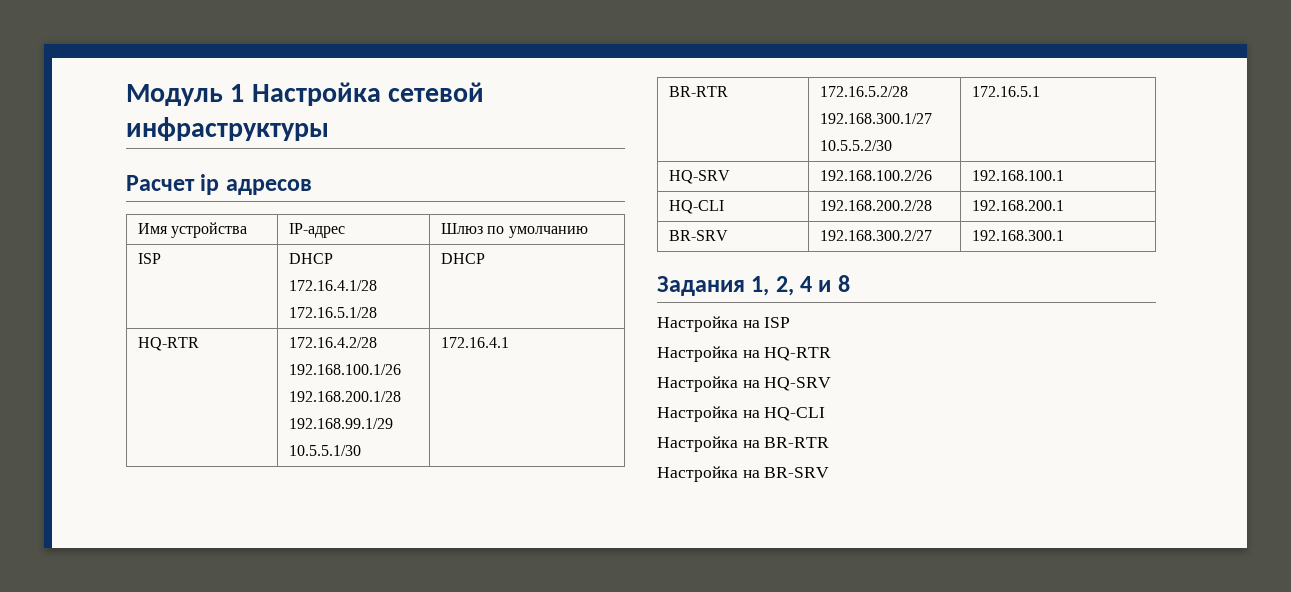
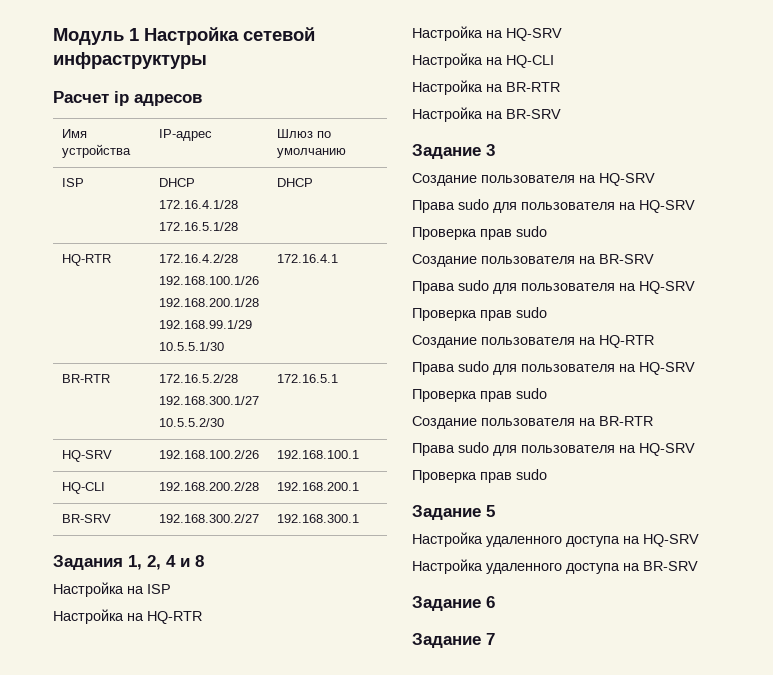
+ Задание 3
+ Создание пользователя на HQ-SRV
+ Права sudo для пользователя на HQ-SRV
+ Проверка прав sudo
+ Создание пользователя на BR-SRV
+ Права sudo для пользователя на HQ-SRV
+ Проверка прав sudo
+ Создание пользователя на HQ-RTR
+ Права sudo для пользователя на HQ-SRV
+ Проверка прав sudo
+ Создание пользователя на BR-RTR
+ Права sudo для пользователя на HQ-SRV
+ Проверка прав sudo
+ Задание 5
+ Настройка удаленного доступа на HQ-SRV
+ Настройка удаленного доступа на BR-SRV
+ Задание 6
+ Задание 7

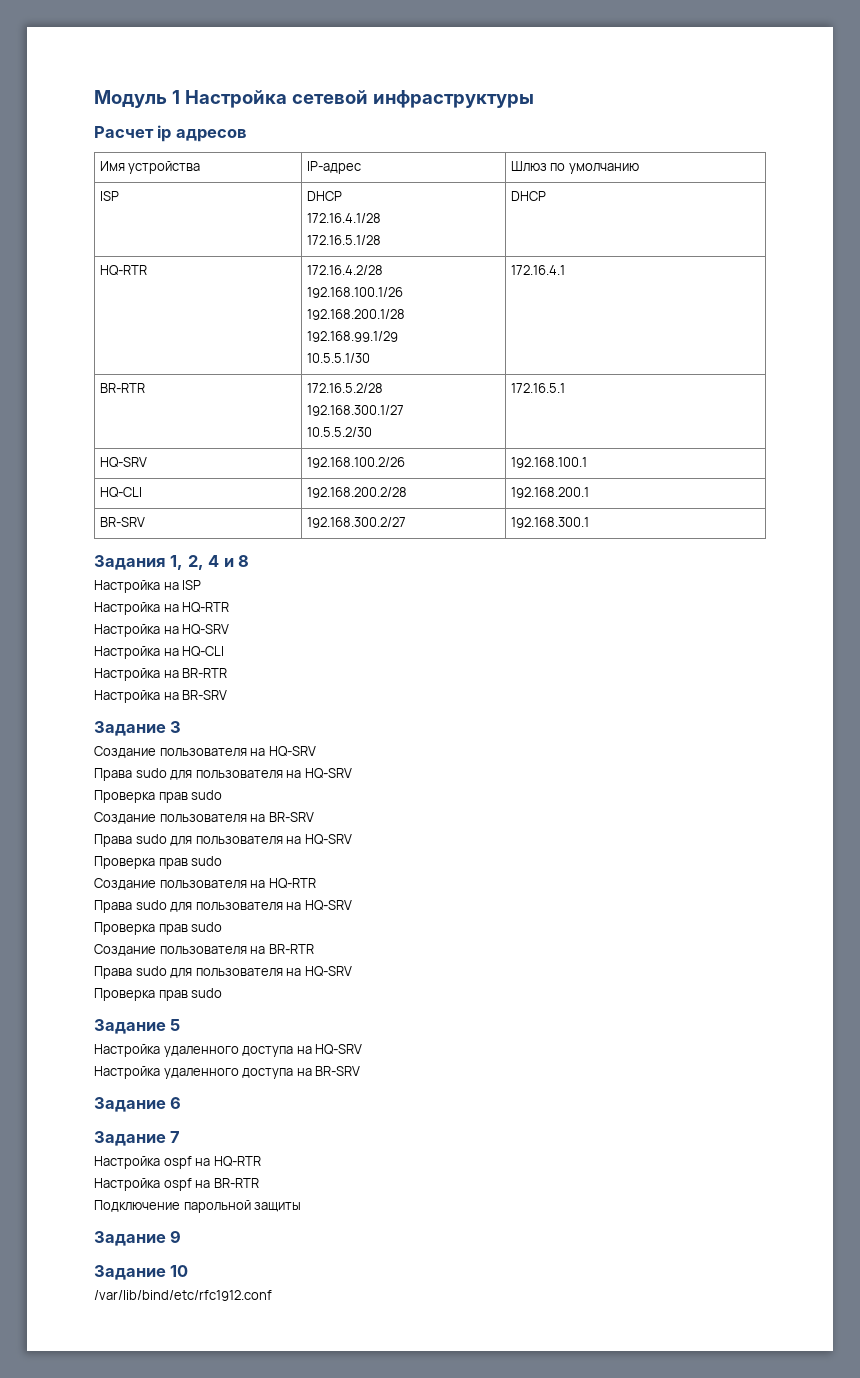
+ Настройка ospf на HQ-RTR
+ Настройка ospf на BR-RTR
+ Подключение парольной защиты
+ Задание 9
+ Задание 10
+ /var/lib/bind/etc/rfc1912.conf

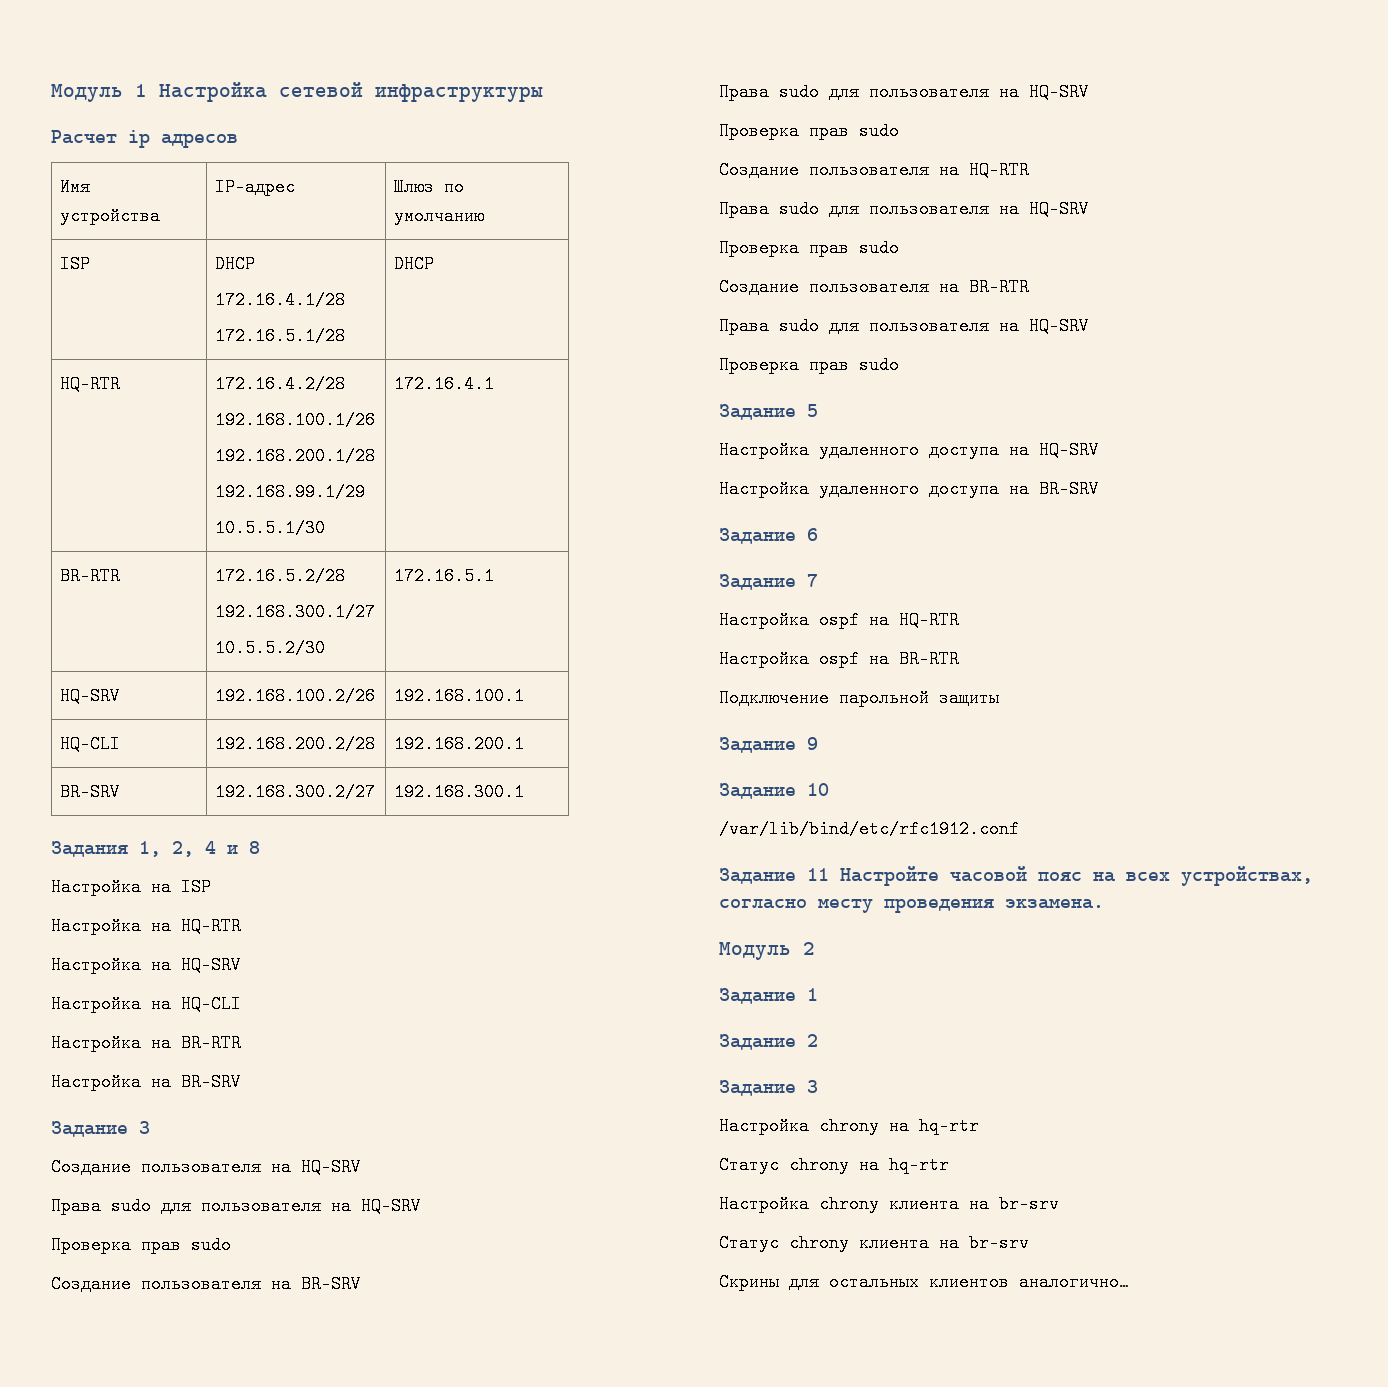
+ Задание 11 Настройте часовой пояс на всех устройствах, согласно месту проведения экзамена.
+ Модуль 2
+ Задание 1
+ Задание 2
+ Задание 3
+ Настройка chrony на hq-rtr
+ Статус chrony на hq-rtr
+ Настройка chrony клиента на br-srv
+ Статус chrony клиента на br-srv
+ Скрины для остальных клиентов аналогично…

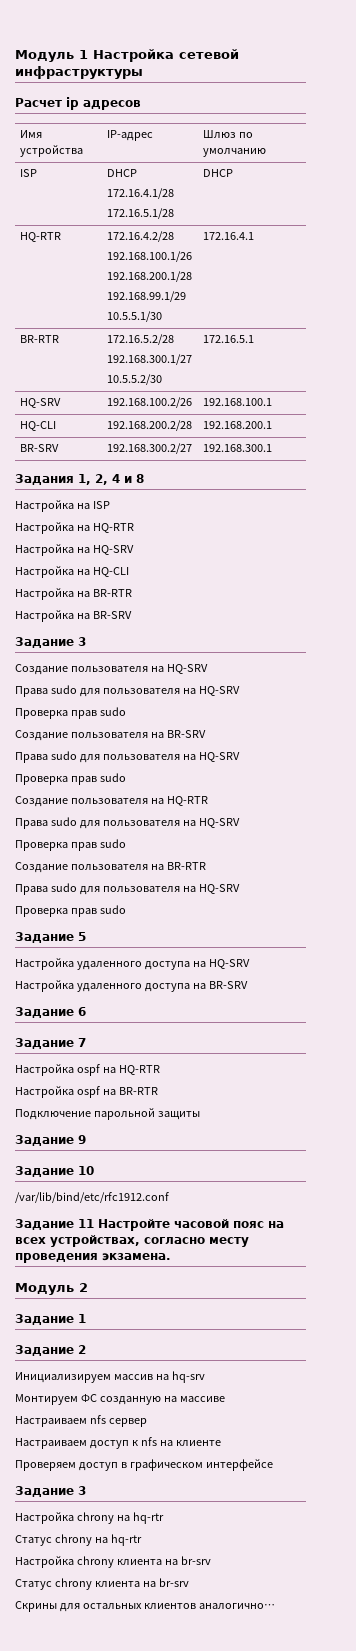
+ Инициализируем массив на hq-srv
+ Монтируем ФС созданную на массиве
+ Настраиваем nfs сервер
+ Настраиваем доступ к nfs на клиенте
+ Проверяем доступ в графическом интерфейсе

